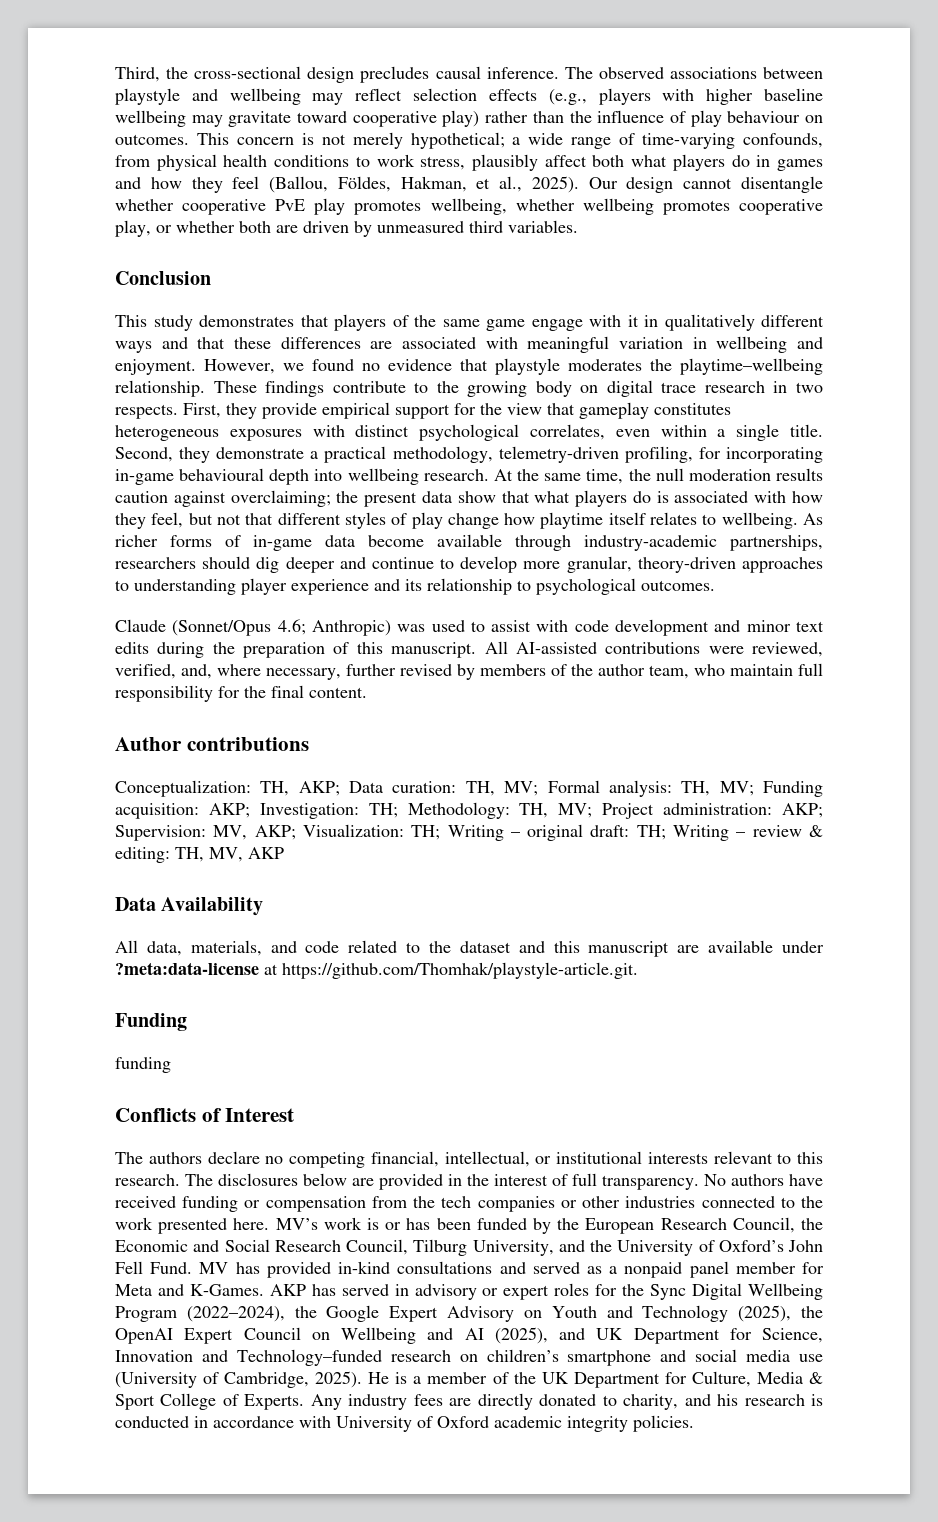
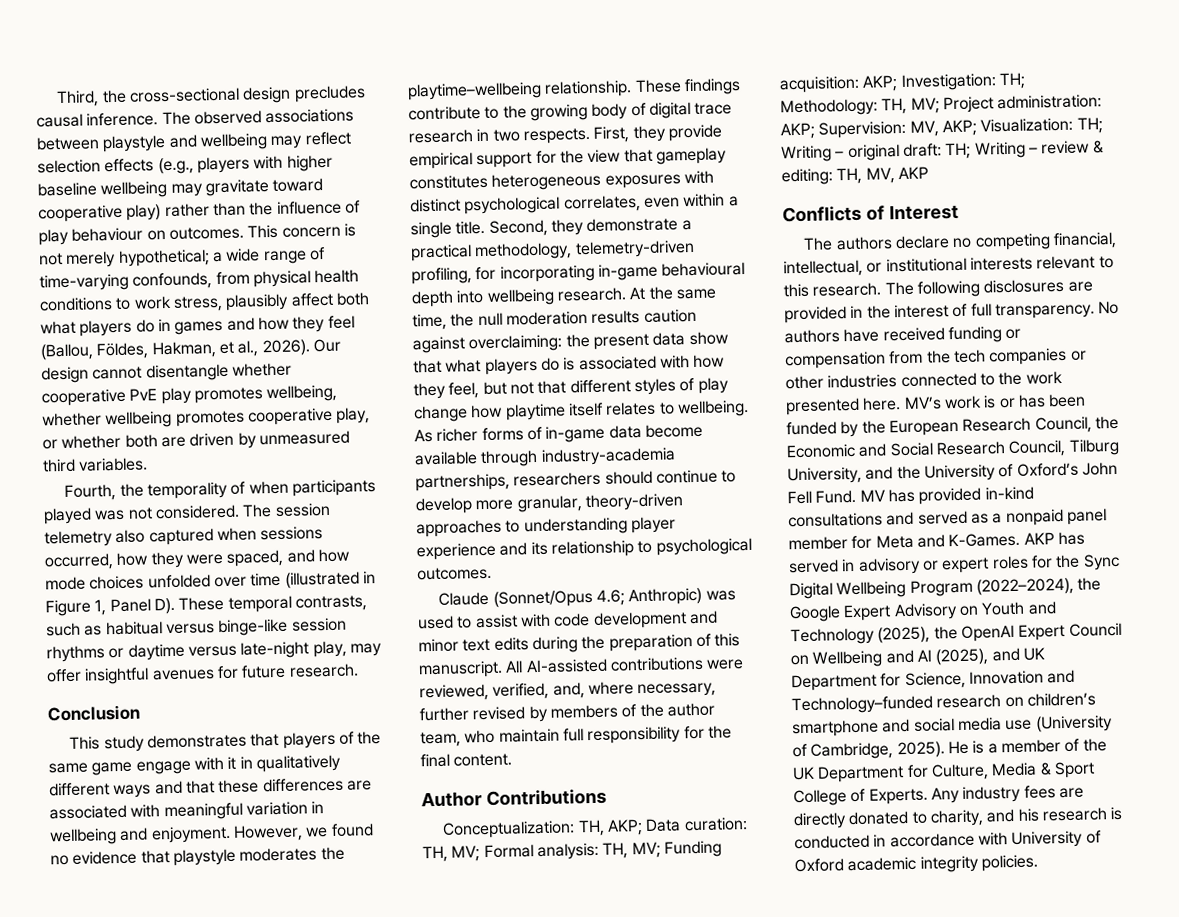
- This concern is not merely hypothetical; a wide range of time-varying confounds, from physical health conditions to work stress, plausibly affect both what players do in games and how they feel (Ballou, Földes, Hakman, et al., 2025).
+ This concern is not merely hypothetical; a wide range of time-varying confounds, from physical health conditions to work stress, plausibly affect both what players do in games and how they feel (Ballou, Földes, Hakman, et al., 2026).
+ Fourth, the temporality of when participants played was not considered. The session telemetry also captured when sessions occurred, how they were spaced, and how mode choices unfolded over time (illustrated in Figure 1, Panel D). These temporal contrasts, such as habitual versus binge-like session rhythms or daytime versus late-night play, may offer insightful avenues for future research.
- These findings contribute to the growing body on digital trace research in two respects.
+ These findings contribute to the growing body of digital trace research in two respects.
- At the same time, the null moderation results caution against overclaiming; the present data show that what players do is associated with how they feel, but not that different styles of play change how playtime itself relates to wellbeing.
+ At the same time, the null moderation results caution against overclaiming: the present data show that what players do is associated with how they feel, but not that different styles of play change how playtime itself relates to wellbeing.
- As richer forms of in-game data become available through industry-academic partnerships, researchers should dig deeper and continue to develop more granular, theory-driven approaches to understanding player experience and its relationship to psychological outcomes.
+ As richer forms of in-game data become available through industry-academia partnerships, researchers should continue to develop more granular, theory-driven approaches to understanding player experience and its relationship to psychological outcomes.
- Author contributions
+ Author Contributions
- Data Availability
- All data, materials, and code related to the dataset and this manuscript are available under ?meta:data-license at https://github.com/Thomhak/playstyle-article.git.
- Funding
- funding
- The disclosures below are provided in the interest of full transparency.
+ The following disclosures are provided in the interest of full transparency.

